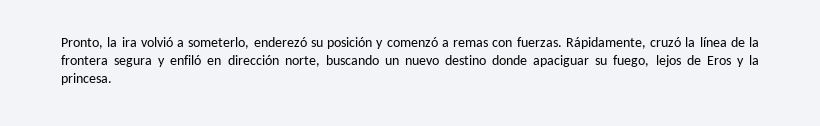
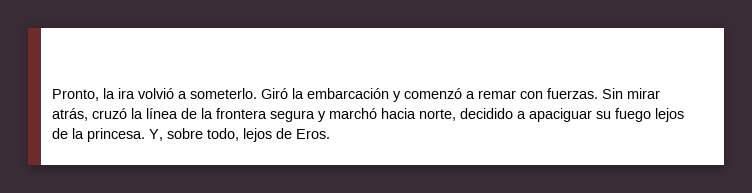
- Pronto, la ira volvió a someterlo, enderezó su posición y comenzó a remas con fuerzas.
+ Pronto, la ira volvió a someterlo. Giró la embarcación y comenzó a remar con fuerzas.
- Rápidamente, cruzó la línea de la frontera segura y enfiló en dirección norte, buscando un nuevo destino donde apaciguar su fuego, lejos de Eros y la princesa.
+ Sin mirar atrás, cruzó la línea de la frontera segura y marchó hacia norte, decidido a apaciguar su fuego lejos de la princesa. Y, sobre todo, lejos de Eros.

